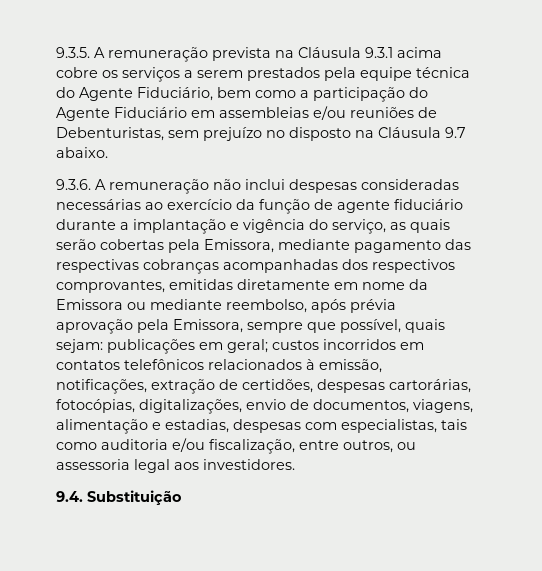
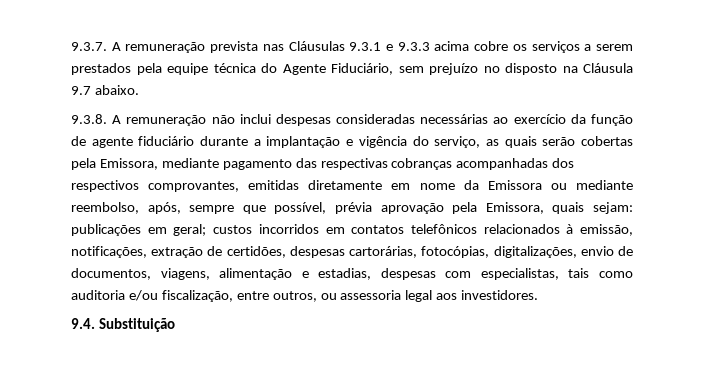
- 9.3.5. A remuneração prevista na Cláusula 9.3.1 acima cobre os serviços a serem prestados pela equipe técnica do Agente Fiduciário, bem como a participação do Agente Fiduciário em assembleias e/ou reuniões de Debenturistas, sem prejuízo no disposto na Cláusula 9.7 abaixo.
+ 9.3.7. A remuneração prevista nas Cláusulas 9.3.1 e 9.3.3 acima cobre os serviços a serem prestados pela equipe técnica do Agente Fiduciário, sem prejuízo no disposto na Cláusula 9.7 abaixo.
- 9.3.6. A remuneração não inclui despesas consideradas necessárias ao exercício da função de agente fiduciário durante a implantação e vigência do serviço, as quais serão cobertas pela Emissora, mediante pagamento das respectivas cobranças acompanhadas dos respectivos comprovantes, emitidas diretamente em nome da Emissora ou mediante reembolso, após prévia aprovação pela Emissora, sempre que possível, quais sejam:
+ 9.3.8. A remuneração não inclui despesas consideradas necessárias ao exercício da função de agente fiduciário durante a implantação e vigência do serviço, as quais serão cobertas pela Emissora, mediante pagamento das respectivas cobranças acompanhadas dos respectivos comprovantes, emitidas diretamente em nome da Emissora ou mediante reembolso, após, sempre que possível, prévia aprovação pela Emissora, quais sejam:

